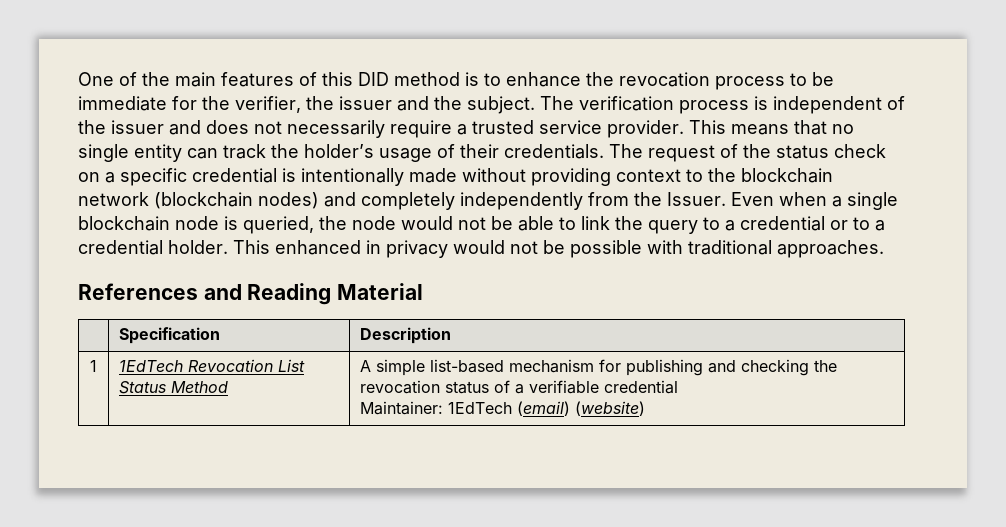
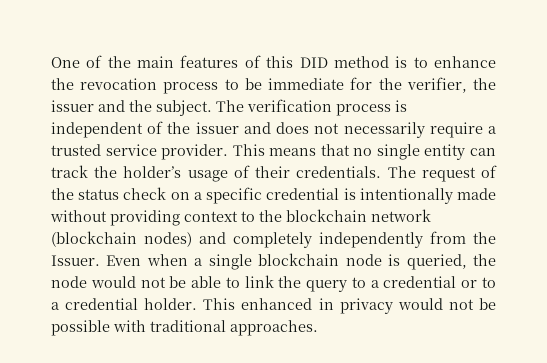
- References and Reading Material
- | Specification | Description
- 1 | 1EdTech Revocation List Status Method | A simple list-based mechanism for publishing and checking the revocation status of a verifiable credential
- Maintainer: 1EdTech (email) (website)

